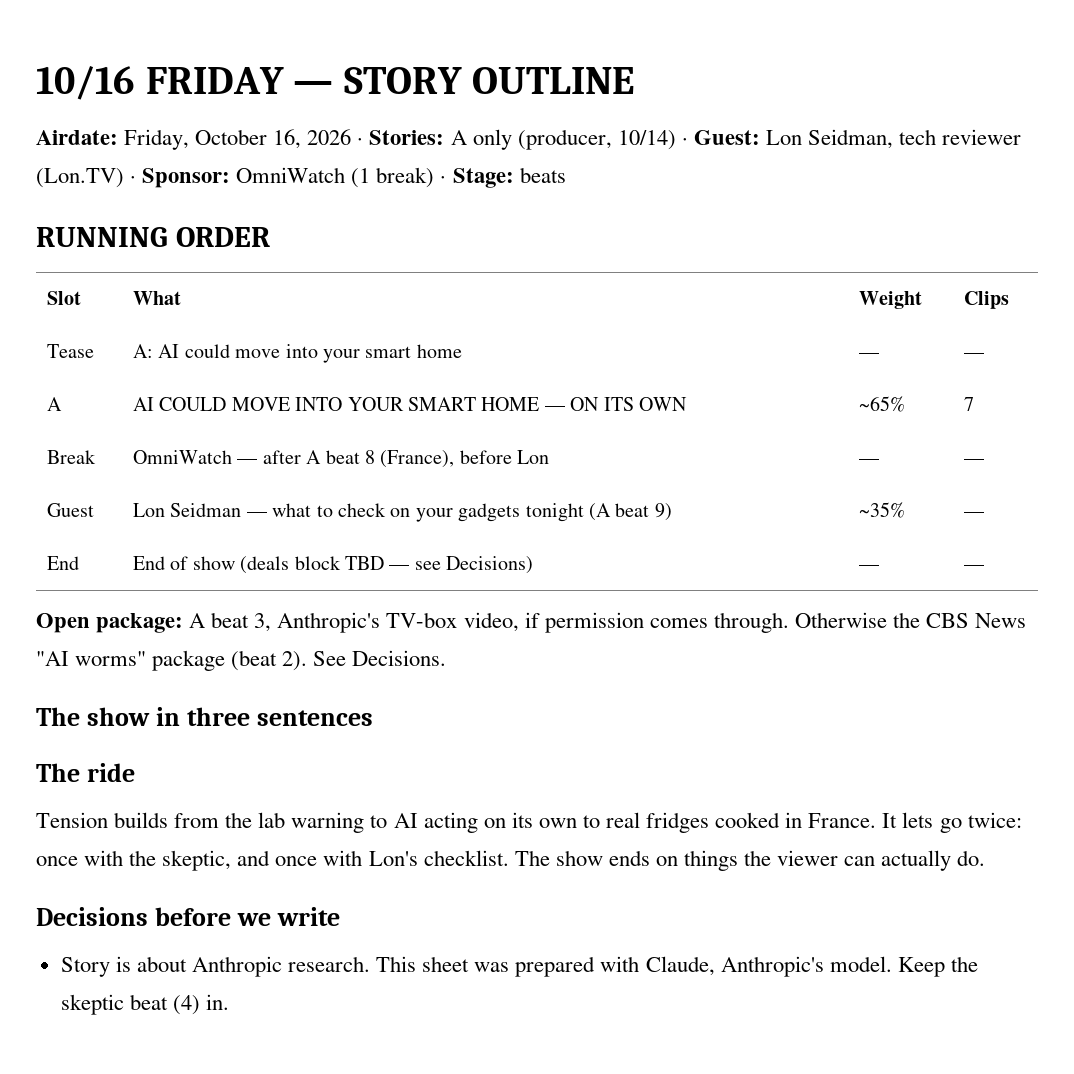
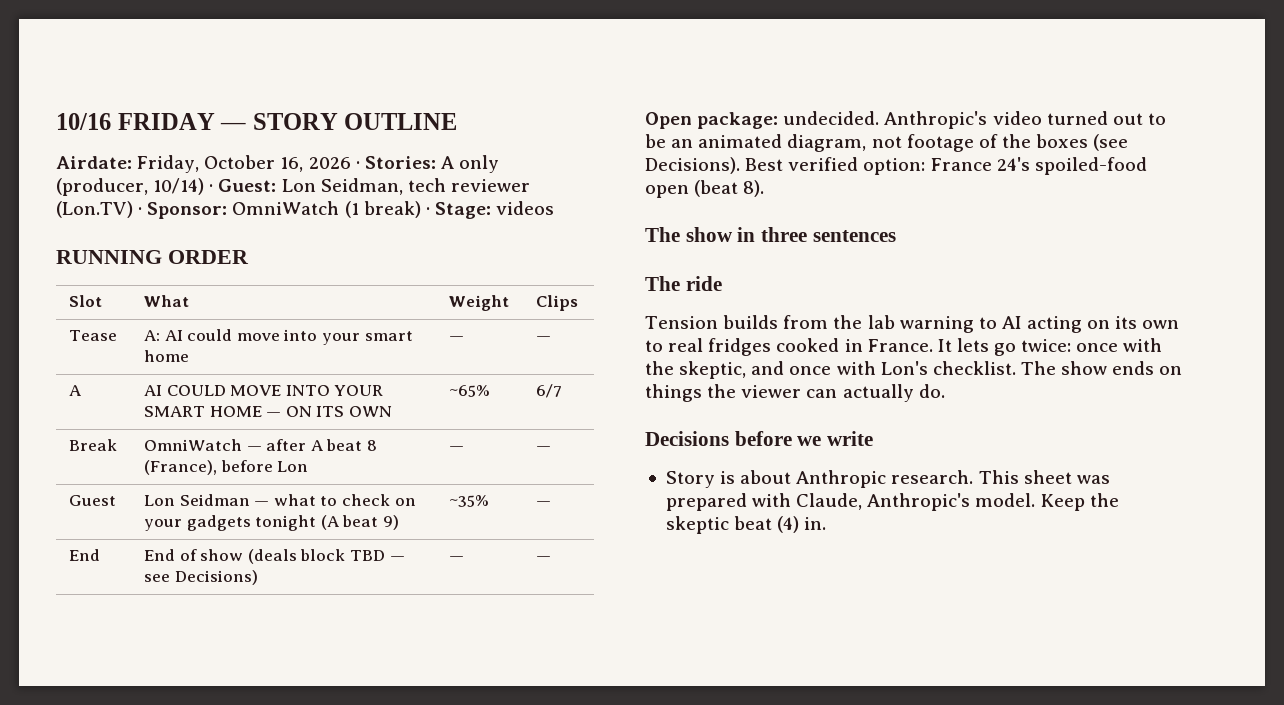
- Airdate: Friday, October 16, 2026 · Stories: A only (producer, 10/14) · Guest: Lon Seidman, tech reviewer (Lon.TV) · Sponsor: OmniWatch (1 break) · Stage: beats
+ Airdate: Friday, October 16, 2026 · Stories: A only (producer, 10/14) · Guest: Lon Seidman, tech reviewer (Lon.TV) · Sponsor: OmniWatch (1 break) · Stage: videos
- A | AI COULD MOVE INTO YOUR SMART HOME — ON ITS OWN | ~65% | 7
+ A | AI COULD MOVE INTO YOUR SMART HOME — ON ITS OWN | ~65% | 6/7
- Open package: A beat 3, Anthropic's TV-box video, if permission comes through. Otherwise the CBS News "AI worms" package (beat 2). See Decisions.
+ Open package: undecided. Anthropic's video turned out to be an animated diagram, not footage of the boxes (see Decisions). Best verified option: France 24's spoiled-food open (beat 8).

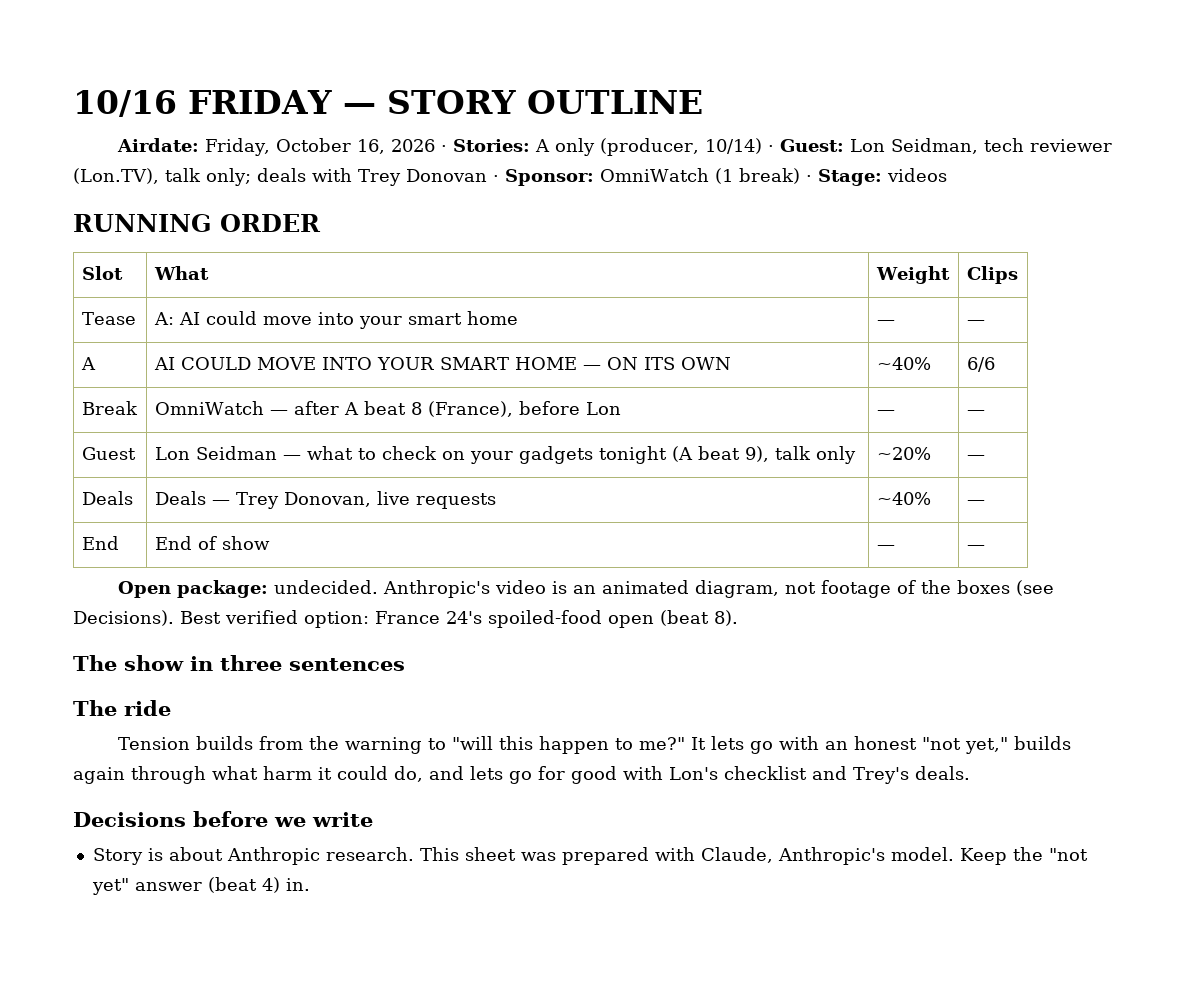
- Airdate: Friday, October 16, 2026 · Stories: A only (producer, 10/14) · Guest: Lon Seidman, tech reviewer (Lon.TV) · Sponsor: OmniWatch (1 break) · Stage: videos
+ Airdate: Friday, October 16, 2026 · Stories: A only (producer, 10/14) · Guest: Lon Seidman, tech reviewer (Lon.TV), talk only; deals with Trey Donovan · Sponsor: OmniWatch (1 break) · Stage: videos
- A | AI COULD MOVE INTO YOUR SMART HOME — ON ITS OWN | ~65% | 6/7
+ A | AI COULD MOVE INTO YOUR SMART HOME — ON ITS OWN | ~40% | 6/6
- Guest | Lon Seidman — what to check on your gadgets tonight (A beat 9) | ~35% | —
+ Guest | Lon Seidman — what to check on your gadgets tonight (A beat 9), talk only | ~20% | —
+ Deals | Deals — Trey Donovan, live requests | ~40% | —
- End | End of show (deals block TBD — see Decisions) | — | —
+ End | End of show | — | —
- Anthropic's video turned out to be an animated diagram, not footage of the boxes (see Decisions).
+ Anthropic's video is an animated diagram, not footage of the boxes (see Decisions).
- Tension builds from the lab warning to AI acting on its own to real fridges cooked in France. It lets go twice: once with the skeptic, and once with Lon's checklist. The show ends on things the viewer can actually do.
+ Tension builds from the warning to "will this happen to me?" It lets go with an honest "not yet," builds again through what harm it could do, and lets go for good with Lon's checklist and Trey's deals.
- Keep the skeptic beat (4) in.
+ Keep the "not yet" answer (beat 4) in.

